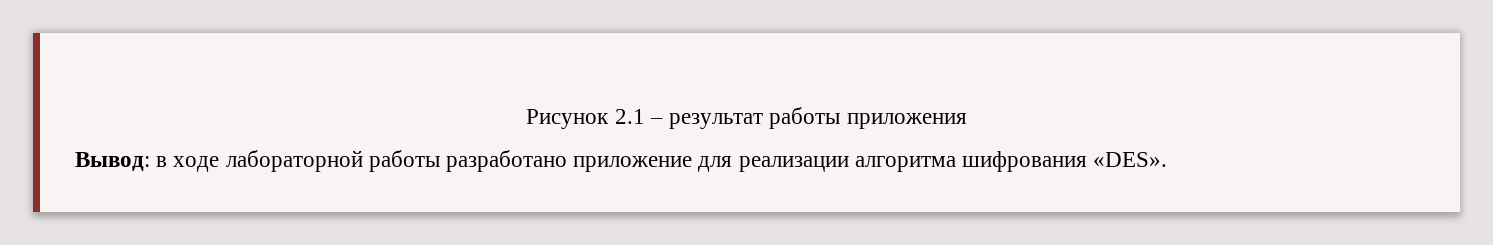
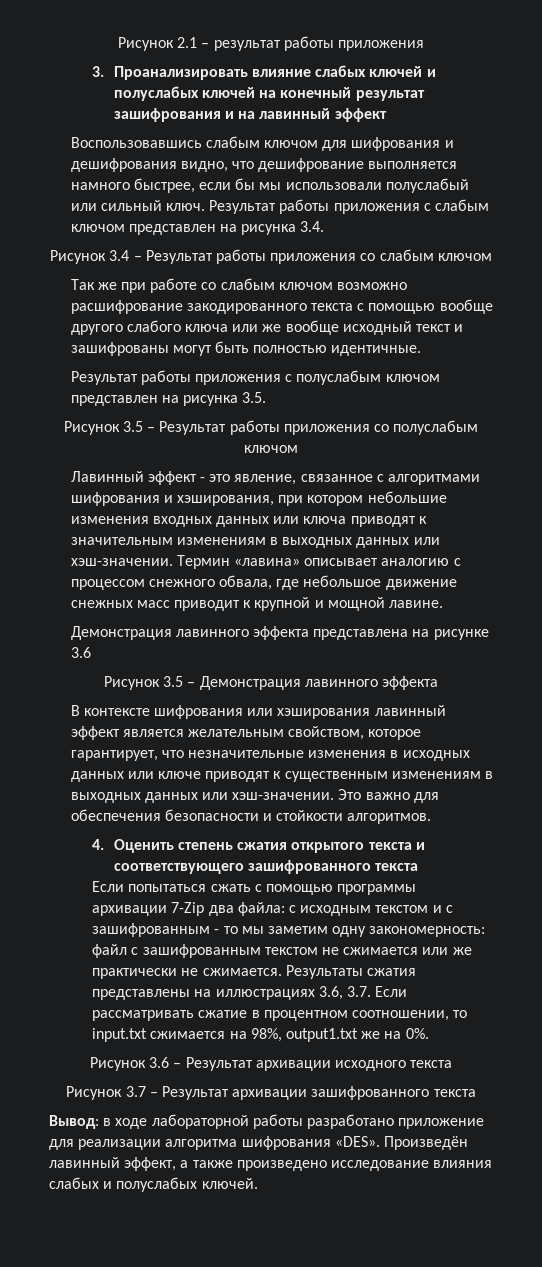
+ 3. Проанализировать влияние слабых ключей и полуслабых ключей на конечный результат зашифрования и на лавинный эффект
+ Воспользовавшись слабым ключом для шифрования и дешифрования видно, что дешифрование выполняется намного быстрее, если бы мы использовали полуслабый или сильный ключ. Результат работы приложения c слабым ключом представлен на рисунка 3.4.
+ Рисунок 3.4 – Результат работы приложения со слабым ключом
+ Так же при работе со слабым ключом возможно расшифрование закодированного текста с помощью вообще другого слабого ключа или же вообще исходный текст и зашифрованы могут быть полностью идентичные.
+ Результат работы приложения c полуслабым ключом представлен на рисунка 3.5.
+ Рисунок 3.5 – Результат работы приложения со полуслабым ключом
+ Лавинный эффект - это явление, связанное с алгоритмами шифрования и хэширования, при котором небольшие изменения входных данных или ключа приводят к значительным изменениям в выходных данных или хэш-значении. Термин «лавина» описывает аналогию с процессом снежного обвала, где небольшое движение снежных масс приводит к крупной и мощной лавине.
+ Демонстрация лавинного эффекта представлена на рисунке 3.6
+ Рисунок 3.5 – Демонстрация лавинного эффекта
+ В контексте шифрования или хэширования лавинный эффект является желательным свойством, которое гарантирует, что незначительные изменения в исходных данных или ключе приводят к существенным изменениям в выходных данных или хэш-значении. Это важно для обеспечения безопасности и стойкости алгоритмов.
+ 4. Оценить степень сжатия открытого текста и соответствующего зашифрованного текста
+ Если попытаться сжать с помощью программы архивации 7-Zip два файла: с исходным текстом и с зашифрованным - то мы заметим одну закономерность: файл с зашифрованным текстом не сжимается или же практически не сжимается. Результаты сжатия представлены на иллюстрациях 3.6, 3.7. Если рассматривать сжатие в процентном соотношении, то input.txt сжимается на 98%, output1.txt же на 0%.
+ Рисунок 3.6 – Результат архивации исходного текста
+ Рисунок 3.7 – Результат архивации зашифрованного текста
+ Произведён лавинный эффект, а также произведено исследование влияния слабых и полуслабых ключей.

